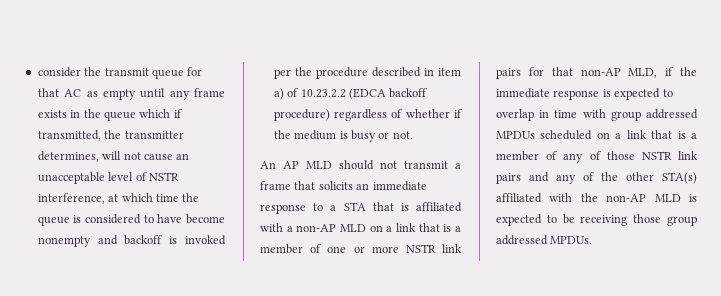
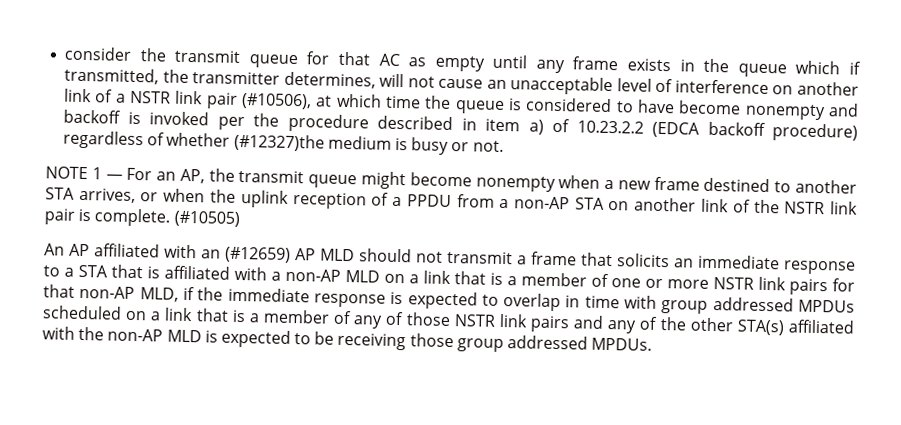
- consider the transmit queue for that AC as empty until any frame exists in the queue which if transmitted, the transmitter determines, will not cause an unacceptable level of NSTR interference, at which time the queue is considered to have become nonempty and backoff is invoked per the procedure described in item a) of 10.23.2.2 (EDCA backoff procedure) regardless of whether if the medium is busy or not.
+ consider the transmit queue for that AC as empty until any frame exists in the queue which if transmitted, the transmitter determines, will not cause an unacceptable level of interference on another link of a NSTR link pair (#10506), at which time the queue is considered to have become nonempty and backoff is invoked per the procedure described in item a) of 10.23.2.2 (EDCA backoff procedure) regardless of whether (#12327)the medium is busy or not.
- An AP MLD should not transmit a frame that solicits an immediate response to a STA that is affiliated with a non-AP MLD on a link that is a member of one or more NSTR link pairs for that non-AP MLD, if the immediate response is expected to overlap in time with group addressed MPDUs scheduled on a link that is a member of any of those NSTR link pairs and any of the other STA(s) affiliated with the non-AP MLD is expected to be receiving those group addressed MPDUs.
+ NOTE 1 — For an AP, the transmit queue might become nonempty when a new frame destined to another STA arrives, or when the uplink reception of a PPDU from a non-AP STA on another link of the NSTR link pair is complete. (#10505)
+ An AP affiliated with an (#12659) AP MLD should not transmit a frame that solicits an immediate response to a STA that is affiliated with a non-AP MLD on a link that is a member of one or more NSTR link pairs for that non-AP MLD, if the immediate response is expected to overlap in time with group addressed MPDUs scheduled on a link that is a member of any of those NSTR link pairs and any of the other STA(s) affiliated with the non-AP MLD is expected to be receiving those group addressed MPDUs.

